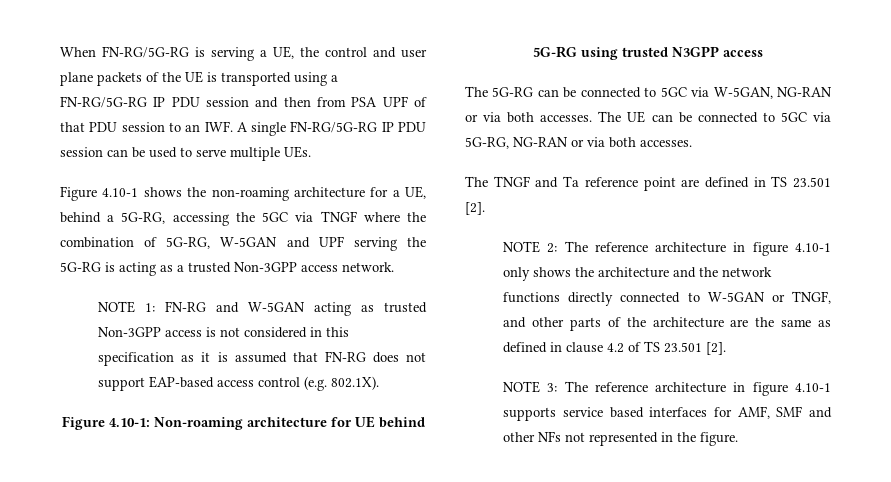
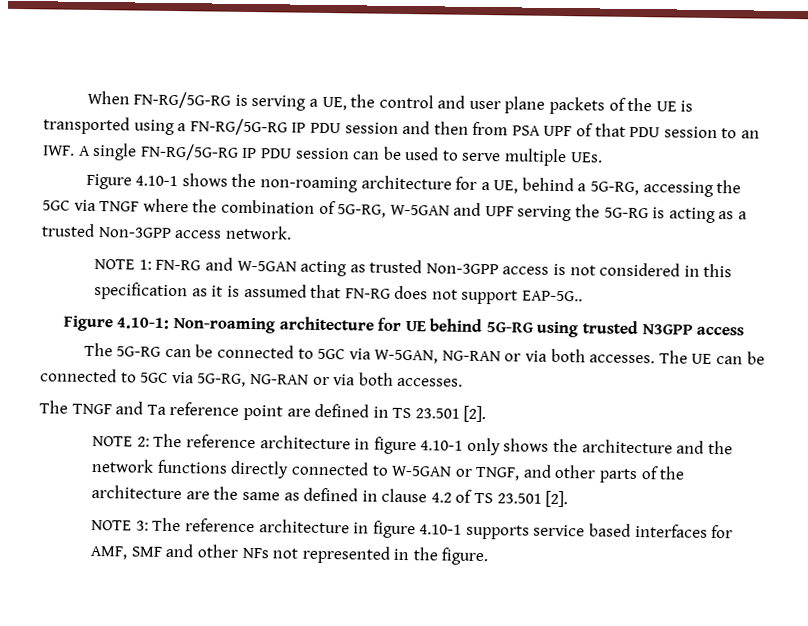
- NOTE 1: FN-RG and W-5GAN acting as trusted Non-3GPP access is not considered in this specification as it is assumed that FN-RG does not support EAP-based access control (e.g. 802.1X).
+ NOTE 1: FN-RG and W-5GAN acting as trusted Non-3GPP access is not considered in this specification as it is assumed that FN-RG does not support EAP-5G..

